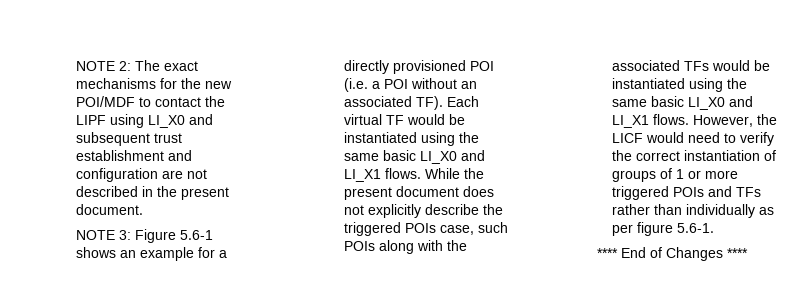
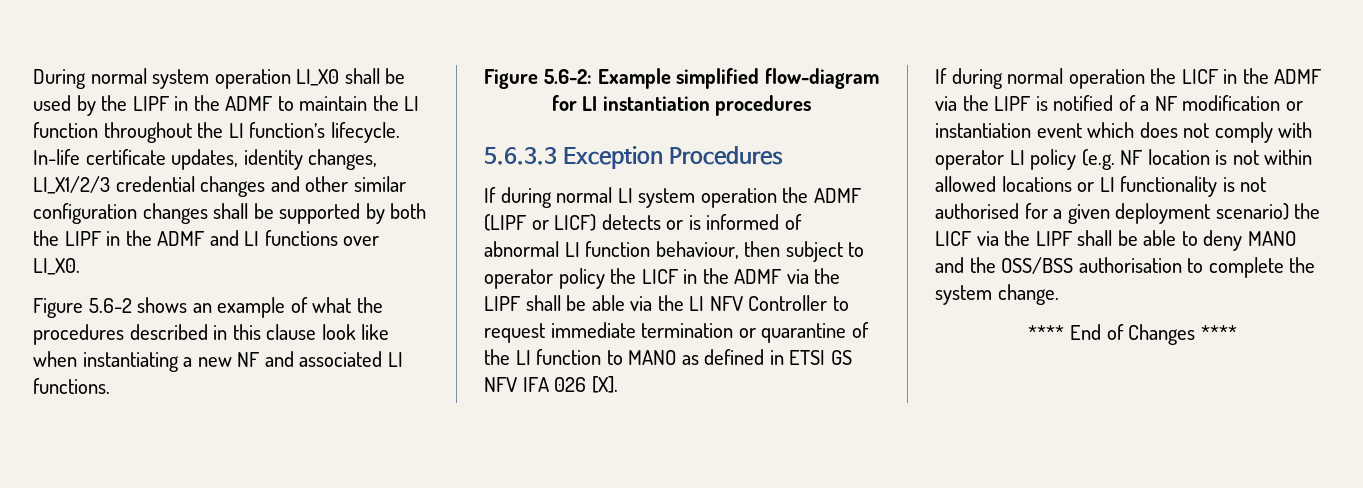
- NOTE 2: The exact mechanisms for the new POI/MDF to contact the LIPF using LI_X0 and subsequent trust establishment and configuration are not described in the present document.
- NOTE 3: Figure 5.6-1 shows an example for a directly provisioned POI (i.e. a POI without an associated TF). Each virtual TF would be instantiated using the same basic LI_X0 and LI_X1 flows. While the present document does not explicitly describe the triggered POIs case, such POIs along with the associated TFs would be instantiated using the same basic LI_X0 and LI_X1 flows. However, the LICF would need to verify the correct instantiation of groups of 1 or more triggered POIs and TFs rather than individually as per figure 5.6-1.
+ During normal system operation LI_X0 shall be used by the LIPF in the ADMF to maintain the LI function throughout the LI function’s lifecycle. In-life certificate updates, identity changes, LI_X1/2/3 credential changes and other similar configuration changes shall be supported by both the LIPF in the ADMF and LI functions over LI_X0.
+ Figure 5.6-2 shows an example of what the procedures described in this clause look like when instantiating a new NF and associated LI functions.
+ Figure 5.6-2: Example simplified flow-diagram for LI instantiation procedures
+ 5.6.3.3 Exception Procedures
+ If during normal LI system operation the ADMF (LIPF or LICF) detects or is informed of abnormal LI function behaviour, then subject to operator policy the LICF in the ADMF via the LIPF shall be able via the LI NFV Controller to request immediate termination or quarantine of the LI function to MANO as defined in ETSI GS NFV IFA 026 [X].
+ If during normal operation the LICF in the ADMF via the LIPF is notified of a NF modification or instantiation event which does not comply with operator LI policy (e.g. NF location is not within allowed locations or LI functionality is not authorised for a given deployment scenario) the LICF via the LIPF shall be able to deny MANO and the OSS/BSS authorisation to complete the system change.

